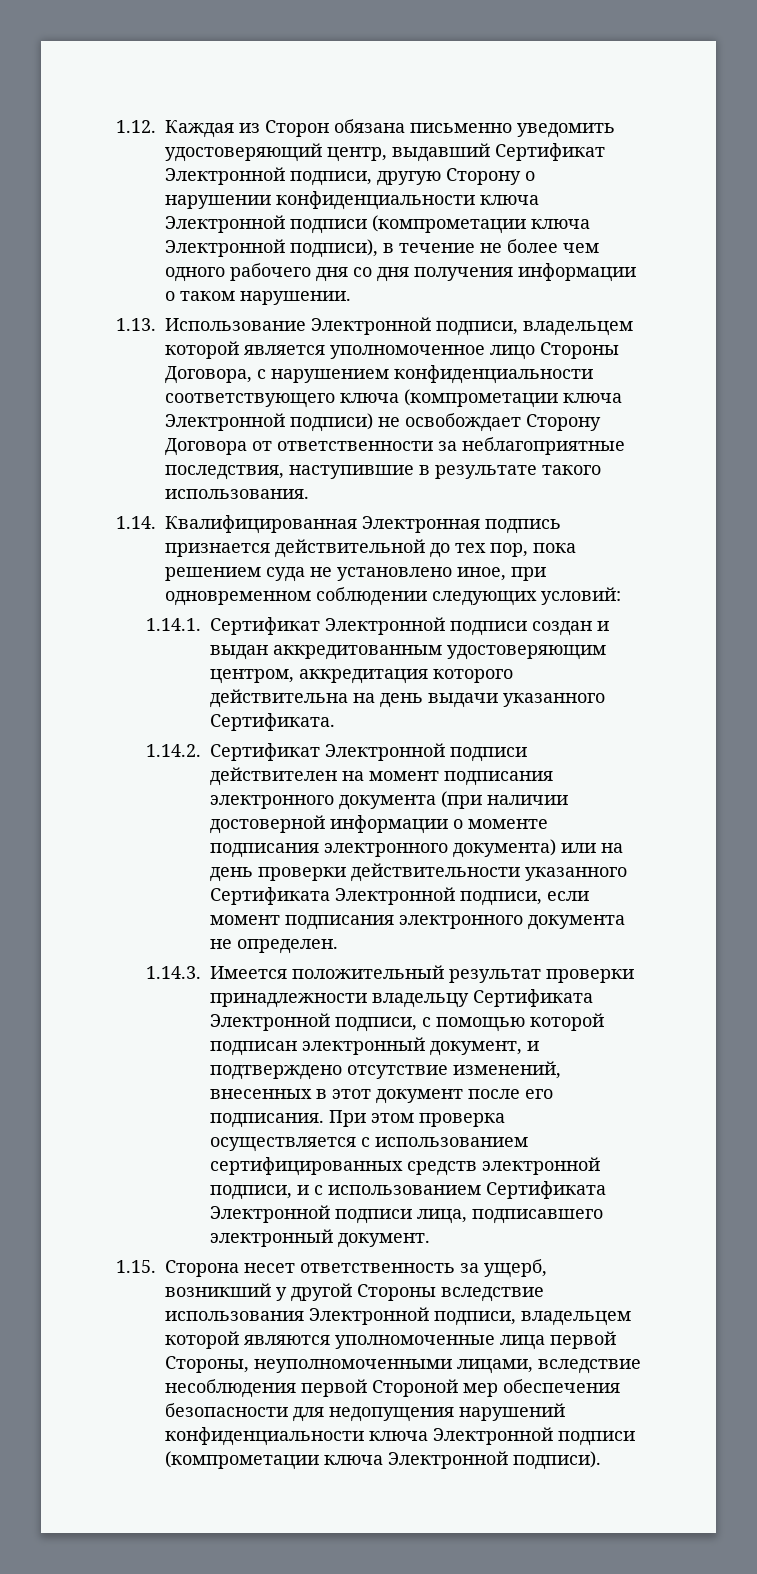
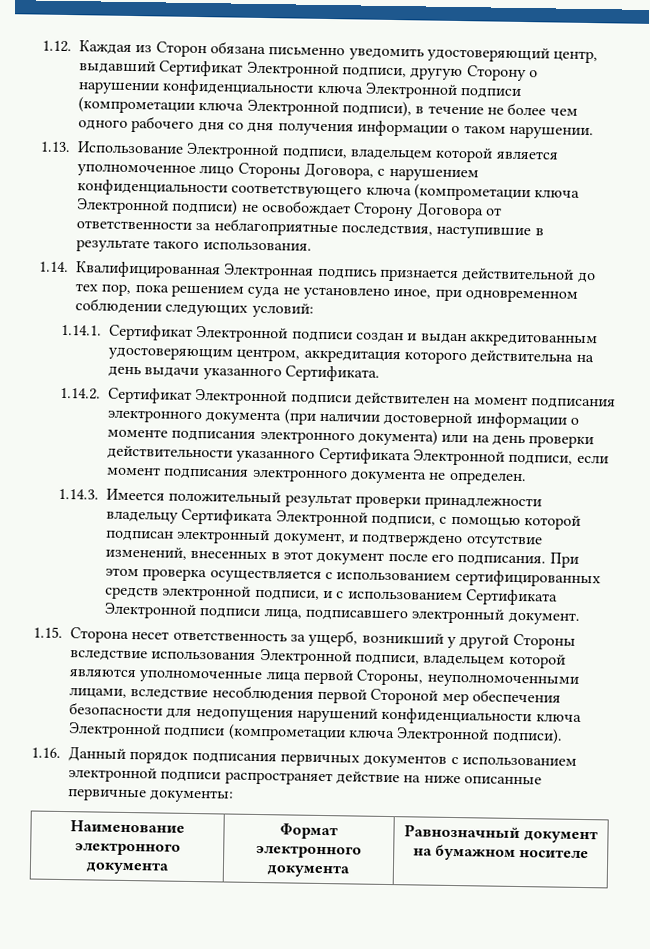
+ 1.16. Данный порядок подписания первичных документов с использованием электронной подписи распространяет действие на ниже описанные первичные документы:
+ Наименование электронного документа | Формат электронного документа | Равнозначный документ на бумажном носителе

